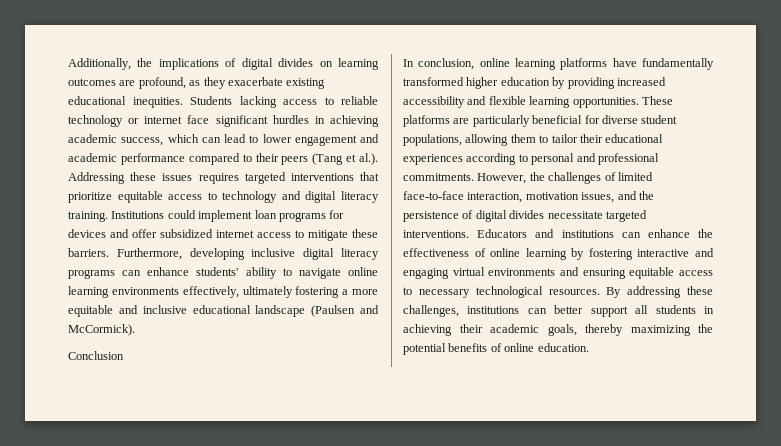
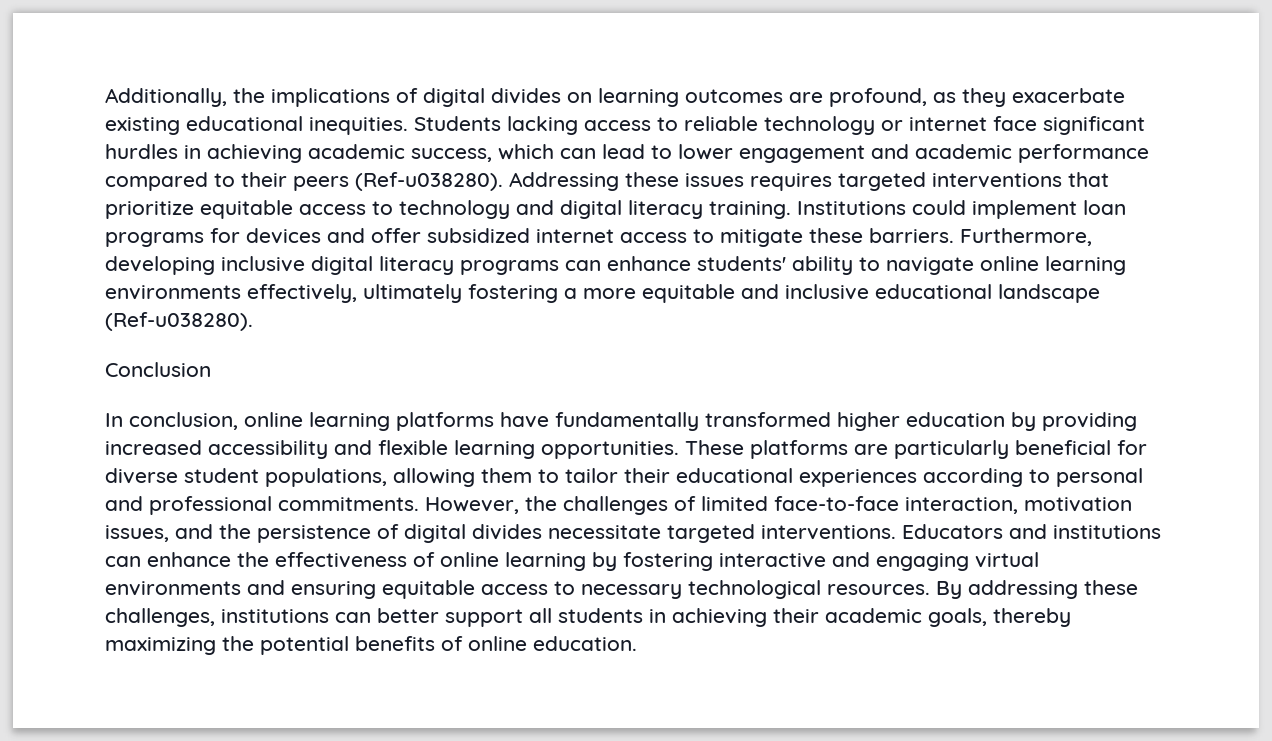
- Students lacking access to reliable technology or internet face significant hurdles in achieving academic success, which can lead to lower engagement and academic performance compared to their peers (Tang et al.). Addressing these issues requires targeted interventions that prioritize equitable access to technology and digital literacy training.
+ Students lacking access to reliable technology or internet face significant hurdles in achieving academic success, which can lead to lower engagement and academic performance compared to their peers (Ref-u038280). Addressing these issues requires targeted interventions that prioritize equitable access to technology and digital literacy training.
- Furthermore, developing inclusive digital literacy programs can enhance students' ability to navigate online learning environments effectively, ultimately fostering a more equitable and inclusive educational landscape (Paulsen and McCormick).
+ Furthermore, developing inclusive digital literacy programs can enhance students' ability to navigate online learning environments effectively, ultimately fostering a more equitable and inclusive educational landscape (Ref-u038280).

